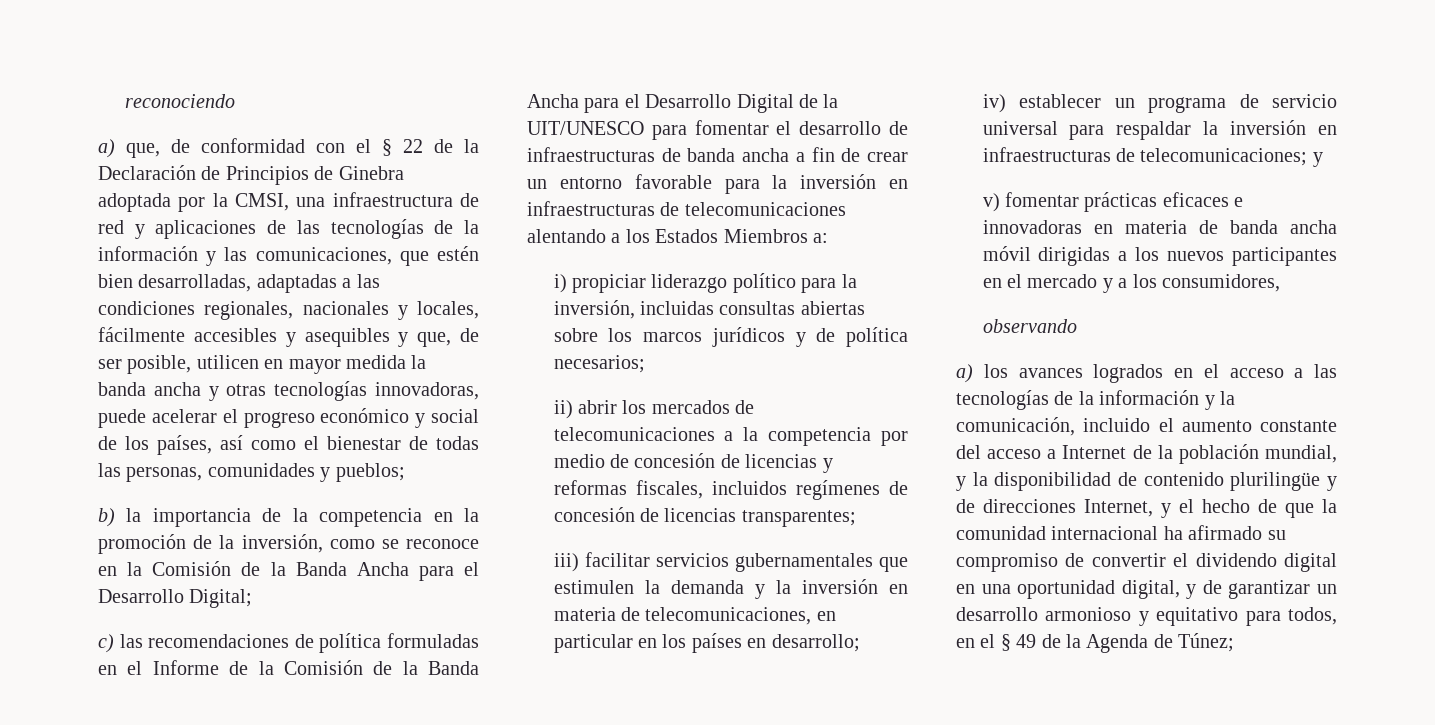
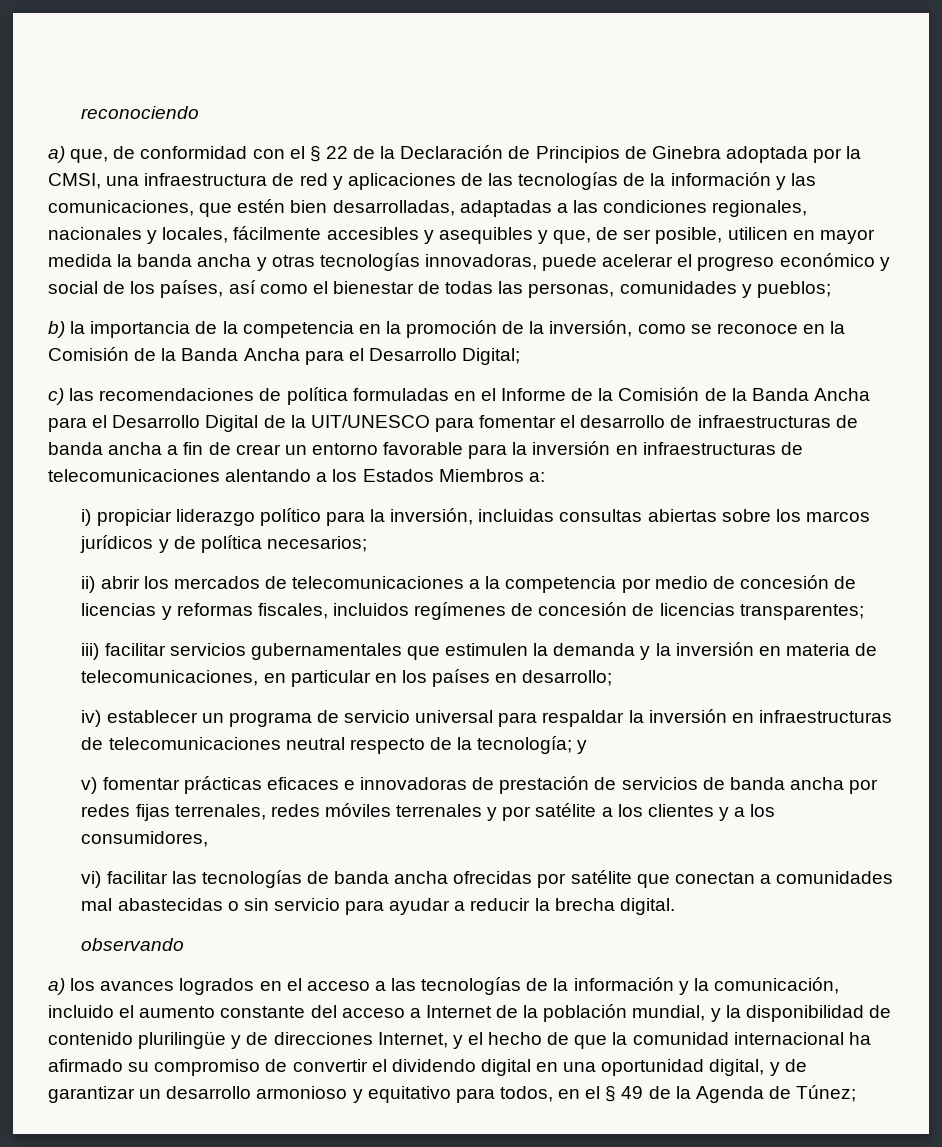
- iv) establecer un programa de servicio universal para respaldar la inversión en infraestructuras de telecomunicaciones; y
+ iv) establecer un programa de servicio universal para respaldar la inversión en infraestructuras de telecomunicaciones neutral respecto de la tecnología; y
- v) fomentar prácticas eficaces e innovadoras en materia de banda ancha móvil dirigidas a los nuevos participantes en el mercado y a los consumidores,
+ v) fomentar prácticas eficaces e innovadoras de prestación de servicios de banda ancha por redes fijas terrenales, redes móviles terrenales y por satélite a los clientes y a los consumidores,
+ vi) facilitar las tecnologías de banda ancha ofrecidas por satélite que conectan a comunidades mal abastecidas o sin servicio para ayudar a reducir la brecha digital.

